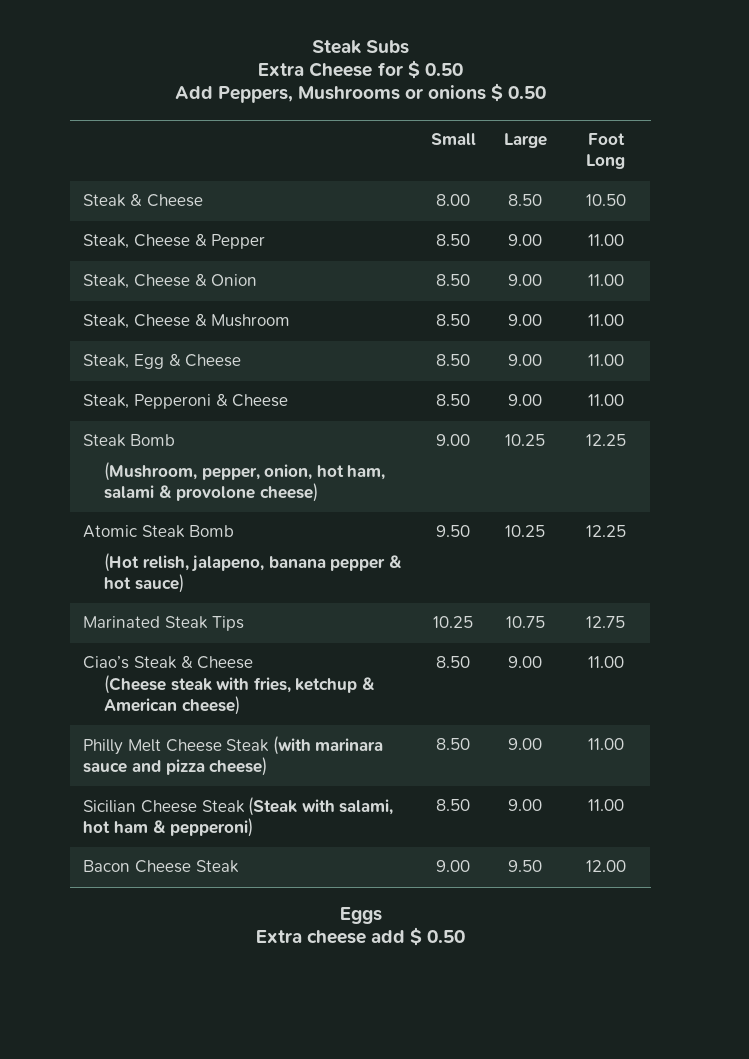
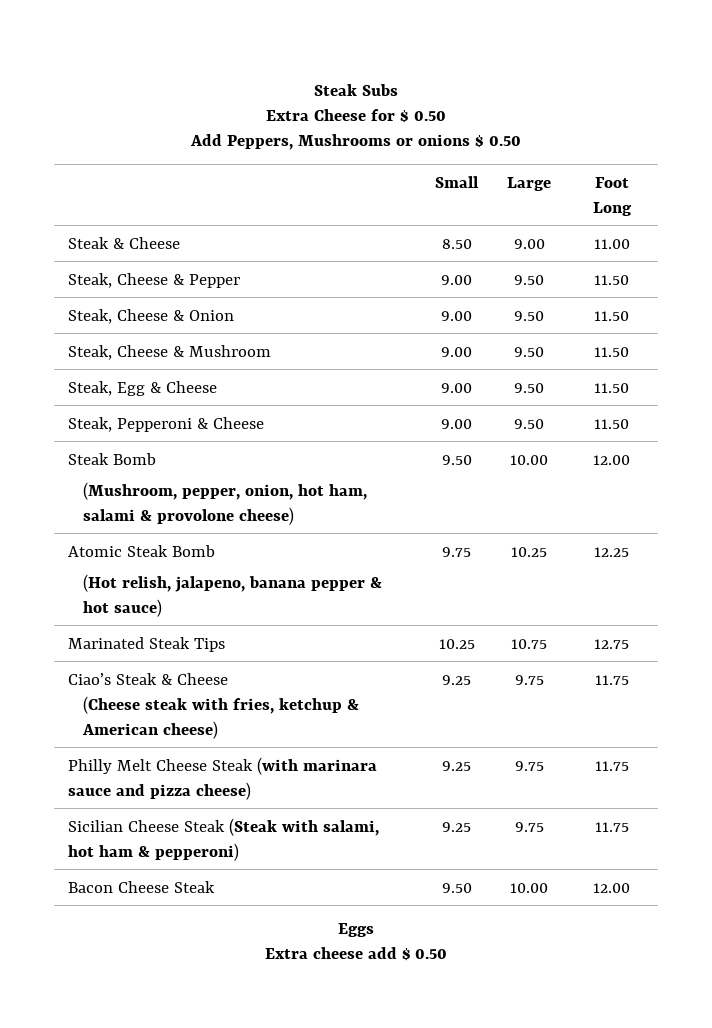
- Steak & Cheese | 8.00 | 8.50 | 10.50
- Steak, Cheese & Pepper | 8.50 | 9.00 | 11.00
- Steak, Cheese & Onion | 8.50 | 9.00 | 11.00
+ Steak & Cheese | 8.50 | 9.00 | 11.00
+ Steak, Cheese & Pepper | 9.00 | 9.50 | 11.50
+ Steak, Cheese & Onion | 9.00 | 9.50 | 11.50
- Steak, Cheese & Mushroom | 8.50 | 9.00 | 11.00
+ Steak, Cheese & Mushroom | 9.00 | 9.50 | 11.50
- Steak, Egg & Cheese | 8.50 | 9.00 | 11.00
+ Steak, Egg & Cheese | 9.00 | 9.50 | 11.50
- Steak, Pepperoni & Cheese | 8.50 | 9.00 | 11.00
+ Steak, Pepperoni & Cheese | 9.00 | 9.50 | 11.50
  Steak Bomb
- (Mushroom, pepper, onion, hot ham, salami & provolone cheese) | 9.00 | 10.25 | 12.25
+ (Mushroom, pepper, onion, hot ham, salami & provolone cheese) | 9.50 | 10.00 | 12.00
  Atomic Steak Bomb
- (Hot relish, jalapeno, banana pepper & hot sauce) | 9.50 | 10.25 | 12.25
+ (Hot relish, jalapeno, banana pepper & hot sauce) | 9.75 | 10.25 | 12.25
  Ciao’s Steak & Cheese
- (Cheese steak with fries, ketchup & American cheese) | 8.50 | 9.00 | 11.00
+ (Cheese steak with fries, ketchup & American cheese) | 9.25 | 9.75 | 11.75
- Philly Melt Cheese Steak (with marinara sauce and pizza cheese) | 8.50 | 9.00 | 11.00
+ Philly Melt Cheese Steak (with marinara sauce and pizza cheese) | 9.25 | 9.75 | 11.75
- Sicilian Cheese Steak (Steak with salami, hot ham & pepperoni) | 8.50 | 9.00 | 11.00
+ Sicilian Cheese Steak (Steak with salami, hot ham & pepperoni) | 9.25 | 9.75 | 11.75
- Bacon Cheese Steak | 9.00 | 9.50 | 12.00
+ Bacon Cheese Steak | 9.50 | 10.00 | 12.00

